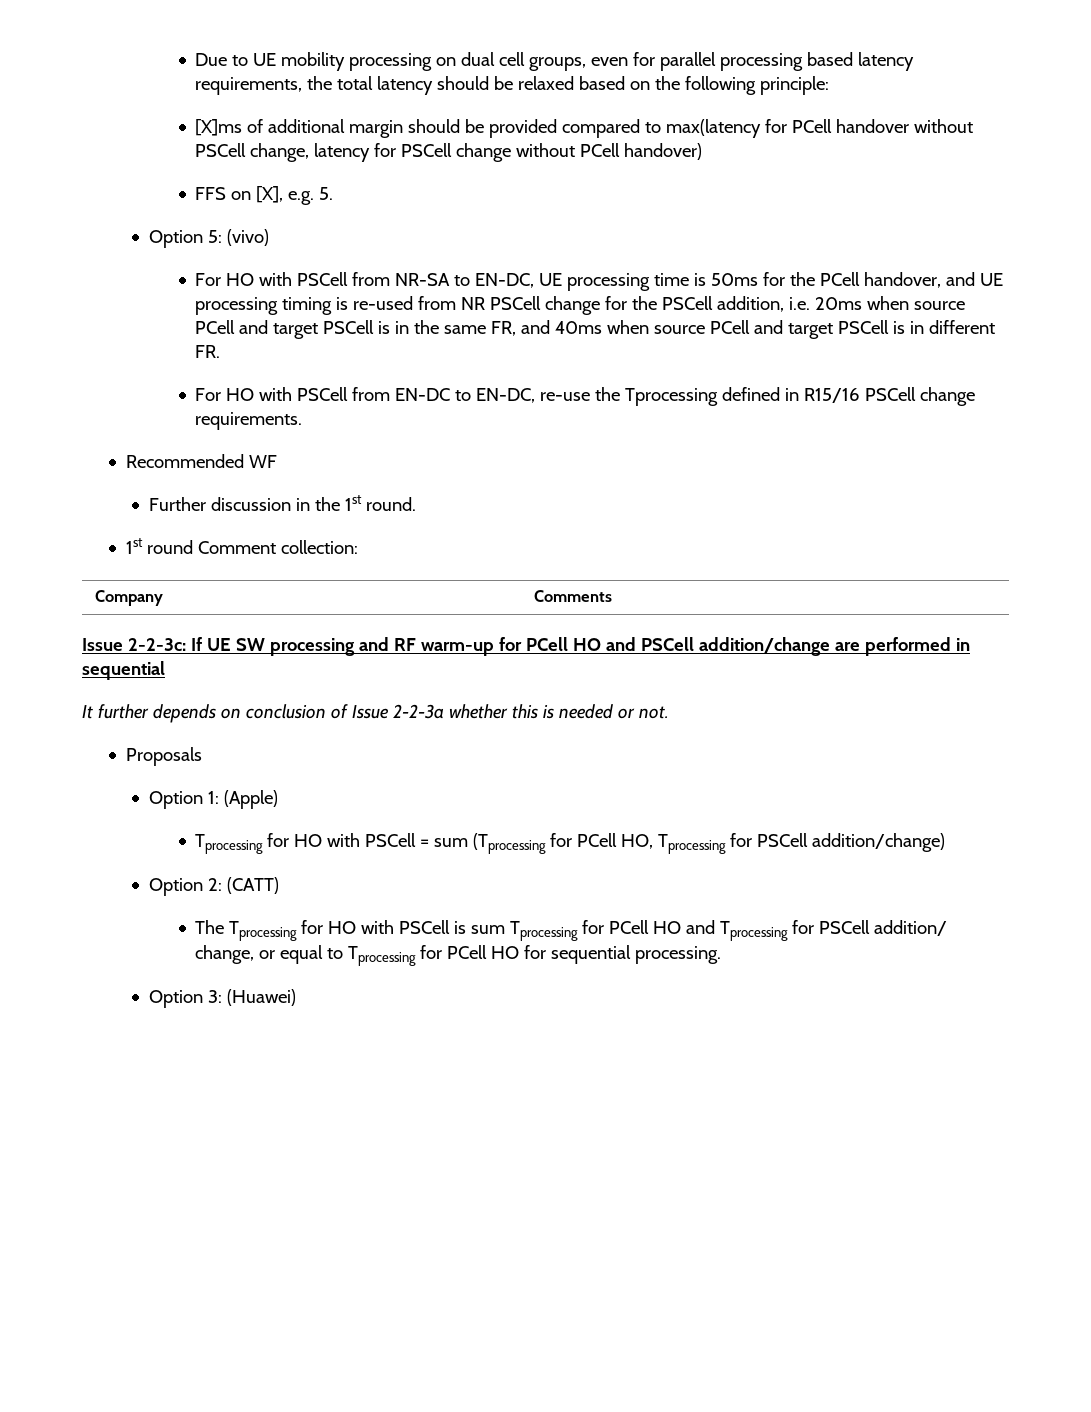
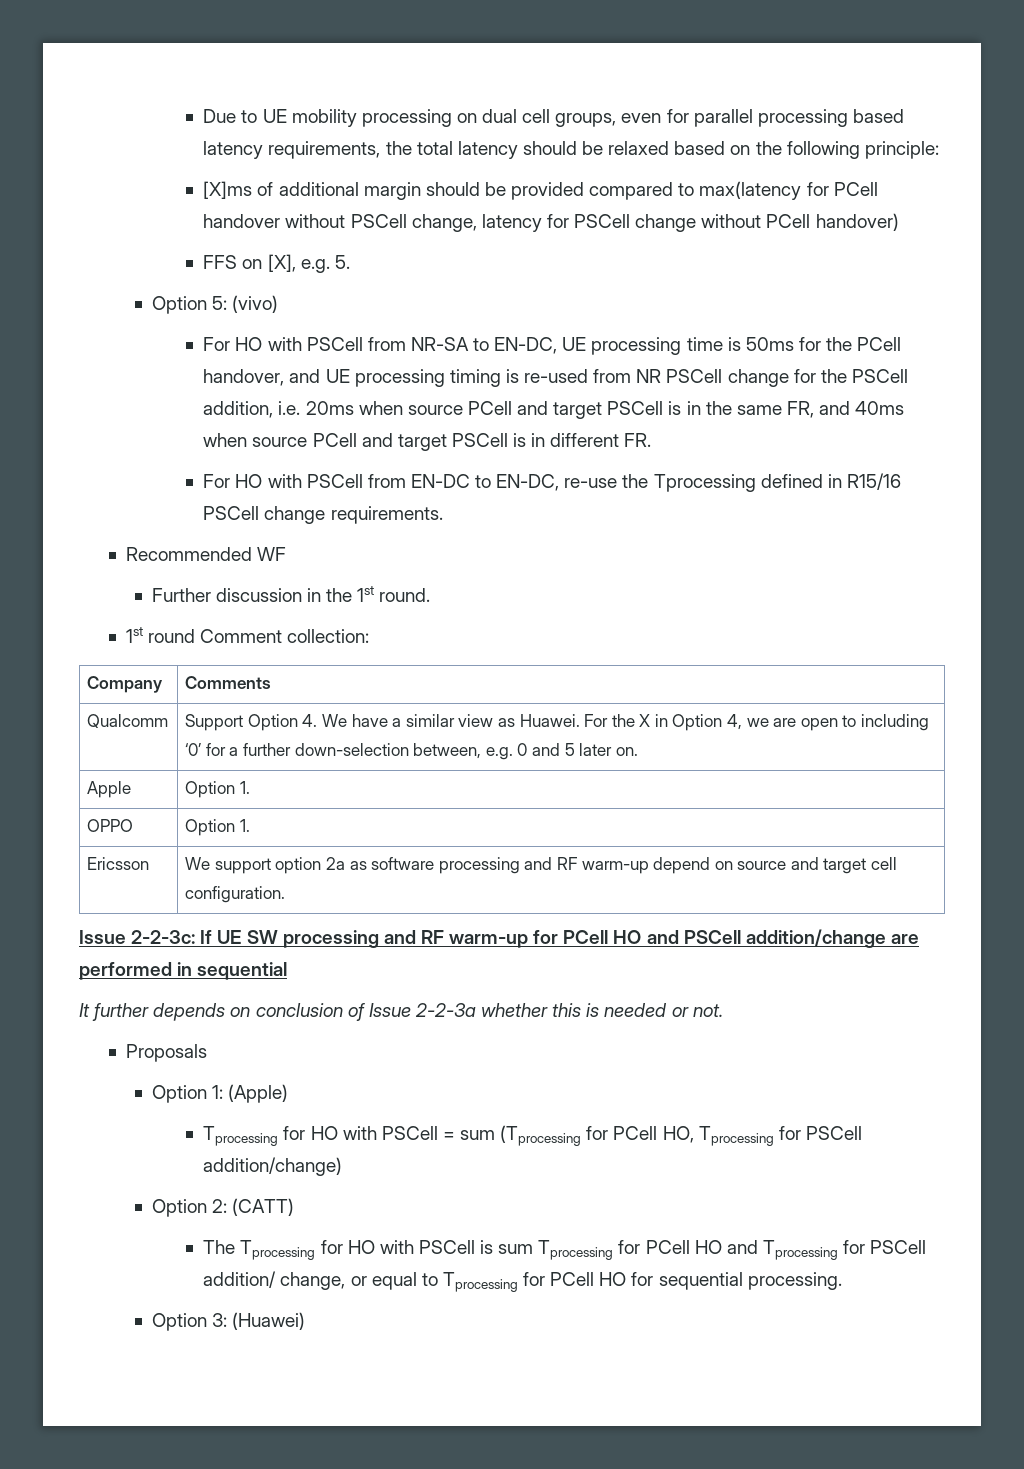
+ Qualcomm | Support Option 4. We have a similar view as Huawei. For the X in Option 4, we are open to including ‘0’ for a further down-selection between, e.g. 0 and 5 later on.
+ Apple | Option 1.
+ OPPO | Option 1.
+ Ericsson | We support option 2a as software processing and RF warm-up depend on source and target cell configuration.

